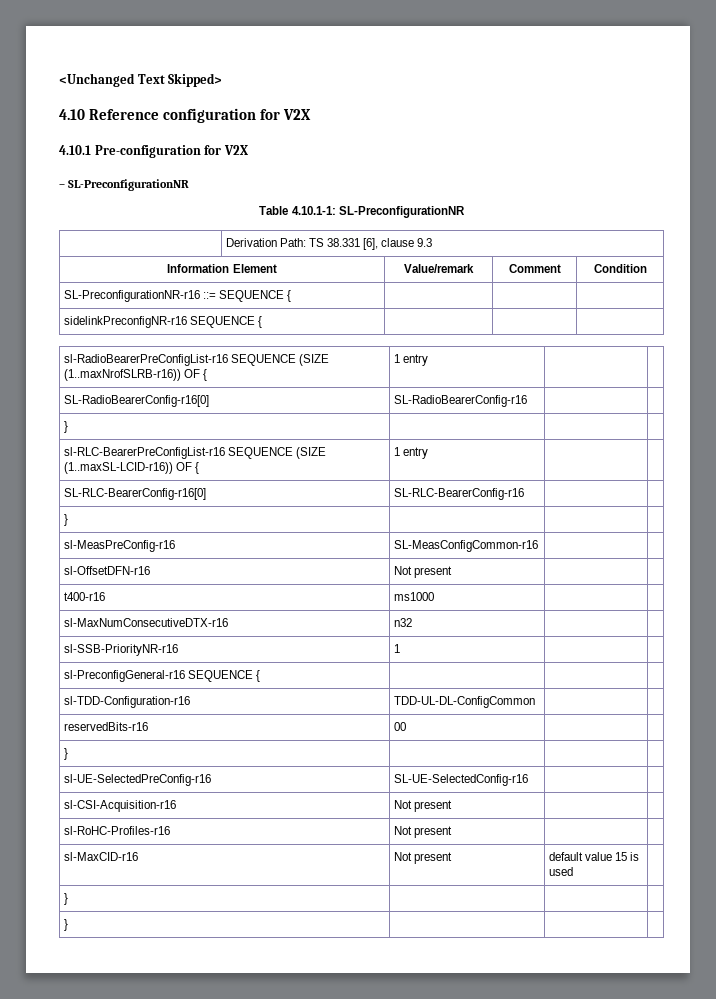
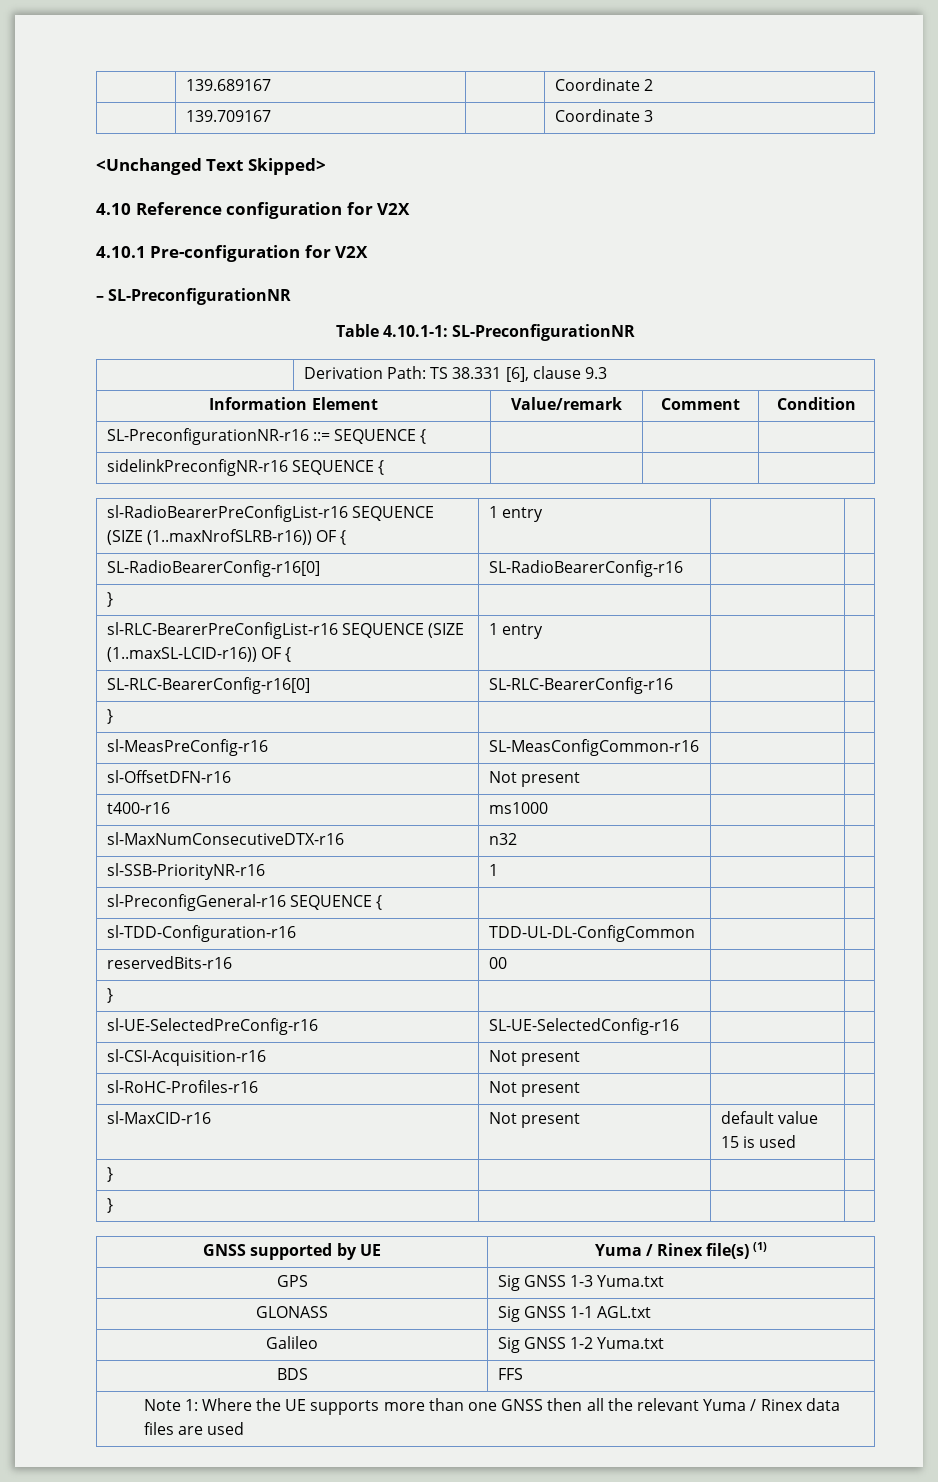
+ | 139.689167 | | Coordinate 2
+ | 139.709167 | | Coordinate 3
+ GNSS supported by UE | Yuma / Rinex file(s) (1)
+ GPS | Sig GNSS 1-3 Yuma.txt
+ GLONASS | Sig GNSS 1-1 AGL.txt
+ Galileo | Sig GNSS 1-2 Yuma.txt
+ BDS | FFS
+ Note 1: Where the UE supports more than one GNSS then all the relevant Yuma / Rinex data files are used

